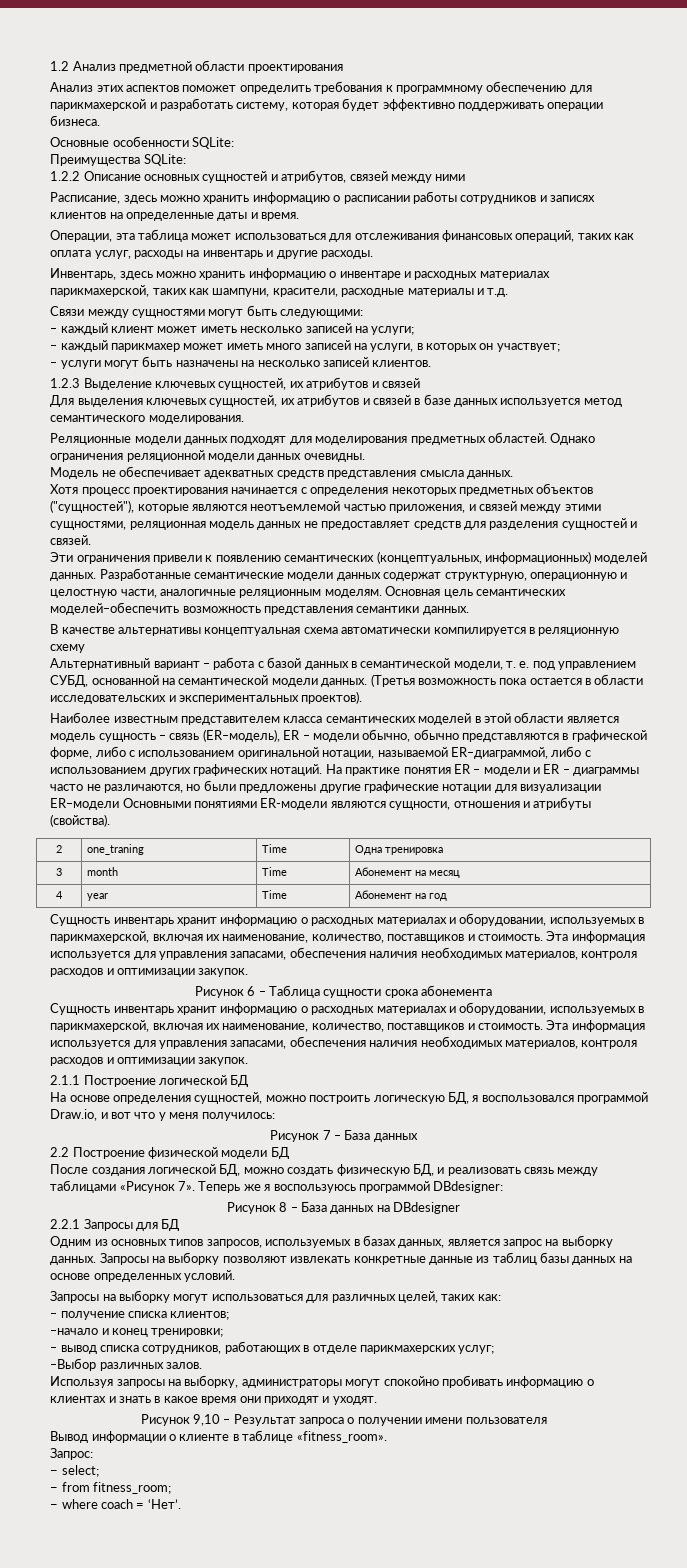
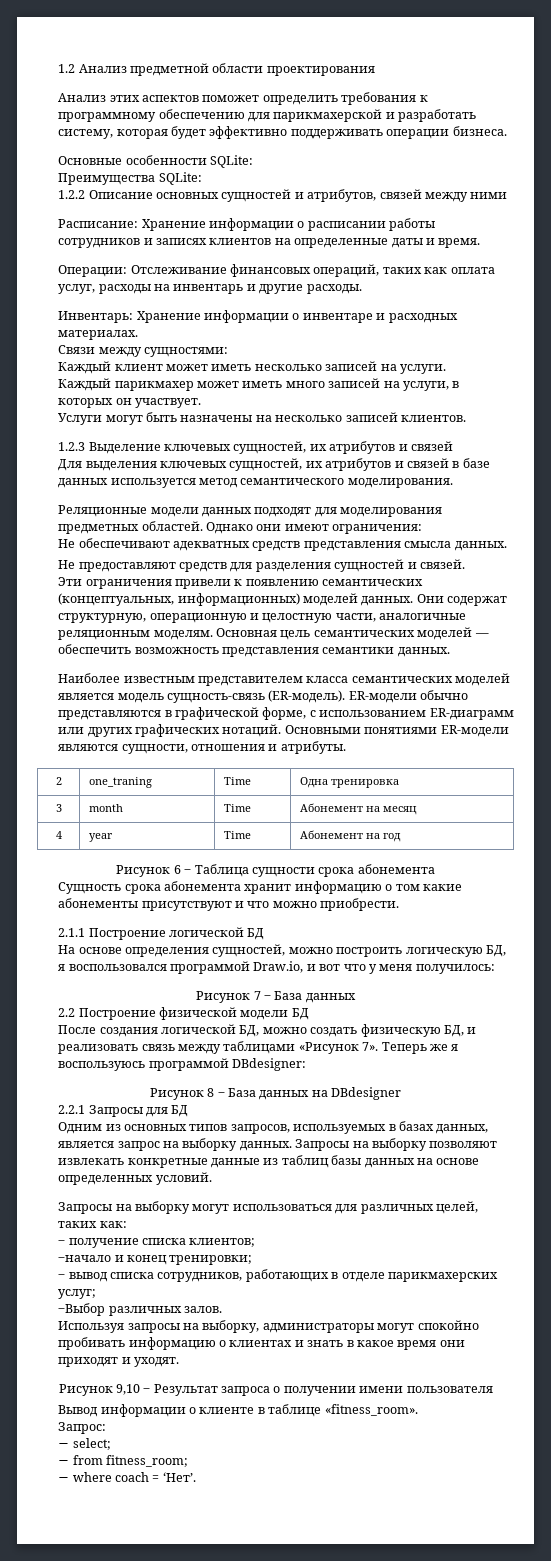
- Расписание, здесь можно хранить информацию о расписании работы сотрудников и записях клиентов на определенные даты и время.
+ Расписание: Хранение информации о расписании работы сотрудников и записях клиентов на определенные даты и время.
- Операции, эта таблица может использоваться для отслеживания финансовых операций, таких как оплата услуг, расходы на инвентарь и другие расходы.
+ Операции: Отслеживание финансовых операций, таких как оплата услуг, расходы на инвентарь и другие расходы.
- Инвентарь, здесь можно хранить информацию о инвентаре и расходных материалах парикмахерской, таких как шампуни, красители, расходные материалы и т.д.
- Связи между сущностями могут быть следующими:
- ‒ каждый клиент может иметь несколько записей на услуги;
- ‒ каждый парикмахер может иметь много записей на услуги, в которых он участвует;
- ‒ услуги могут быть назначены на несколько записей клиентов.
+ Инвентарь: Хранение информации о инвентаре и расходных материалах.
+ Связи между сущностями:
+ Каждый клиент может иметь несколько записей на услуги.
+ Каждый парикмахер может иметь много записей на услуги, в которых он участвует.
+ Услуги могут быть назначены на несколько записей клиентов.
- Однако ограничения реляционной модели данных очевидны.
- Модель не обеспечивает адекватных средств представления смысла данных.
+ Однако они имеют ограничения:
+ Не обеспечивают адекватных средств представления смысла данных.
- Хотя процесс проектирования начинается с определения некоторых предметных объектов ("сущностей"), которые являются неотъемлемой частью приложения, и связей между этими сущностями, реляционная модель данных не предоставляет средств для разделения сущностей и связей.
+ Не предоставляют средств для разделения сущностей и связей.
- Разработанные семантические модели данных содержат структурную, операционную и целостную части, аналогичные реляционным моделям.
+ Они содержат структурную, операционную и целостную части, аналогичные реляционным моделям.
- Основная цель семантических моделей‒обеспечить возможность представления семантики данных.
+ Основная цель семантических моделей — обеспечить возможность представления семантики данных.
- В качестве альтернативы концептуальная схема автоматически компилируется в реляционную схему
- Альтернативный вариант ‒ работа с базой данных в семантической модели, т. е. под управлением СУБД, основанной на семантической модели данных. (Третья возможность пока остается в области исследовательских и экспериментальных проектов).
- Наиболее известным представителем класса семантических моделей в этой области является модель сущность ‒ связь (ER‒модель), ER ‒ модели обычно, обычно представляются в графической форме, либо с использованием оригинальной нотации, называемой ER‒диаграммой, либо с использованием других графических нотаций. На практике понятия ER ‒ модели и ER ‒ диаграммы часто не различаются, но были предложены другие графические нотации для визуализации ER‒модели Основными понятиями ER-модели являются сущности, отношения и атрибуты (свойства).
+ Наиболее известным представителем класса семантических моделей является модель сущность-связь (ER-модель). ER-модели обычно представляются в графической форме, с использованием ER-диаграмм или других графических нотаций. Основными понятиями ER-модели являются сущности, отношения и атрибуты.
  4 | year | Time | Абонемент на год
- Сущность инвентарь хранит информацию о расходных материалах и оборудовании, используемых в парикмахерской, включая их наименование, количество, поставщиков и стоимость. Эта информация используется для управления запасами, обеспечения наличия необходимых материалов, контроля расходов и оптимизации закупок.
  Рисунок 6 ‒ Таблица сущности срока абонемента
- Сущность инвентарь хранит информацию о расходных материалах и оборудовании, используемых в парикмахерской, включая их наименование, количество, поставщиков и стоимость. Эта информация используется для управления запасами, обеспечения наличия необходимых материалов, контроля расходов и оптимизации закупок.
+ Сущность срока абонемента хранит информацию о том какие абонементы присутствуют и что можно приобрести.

